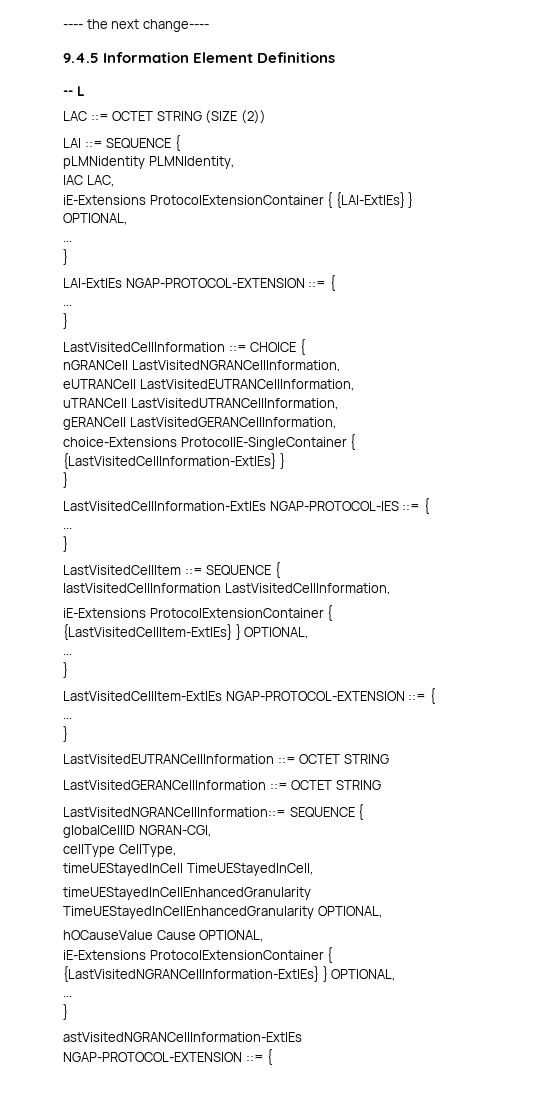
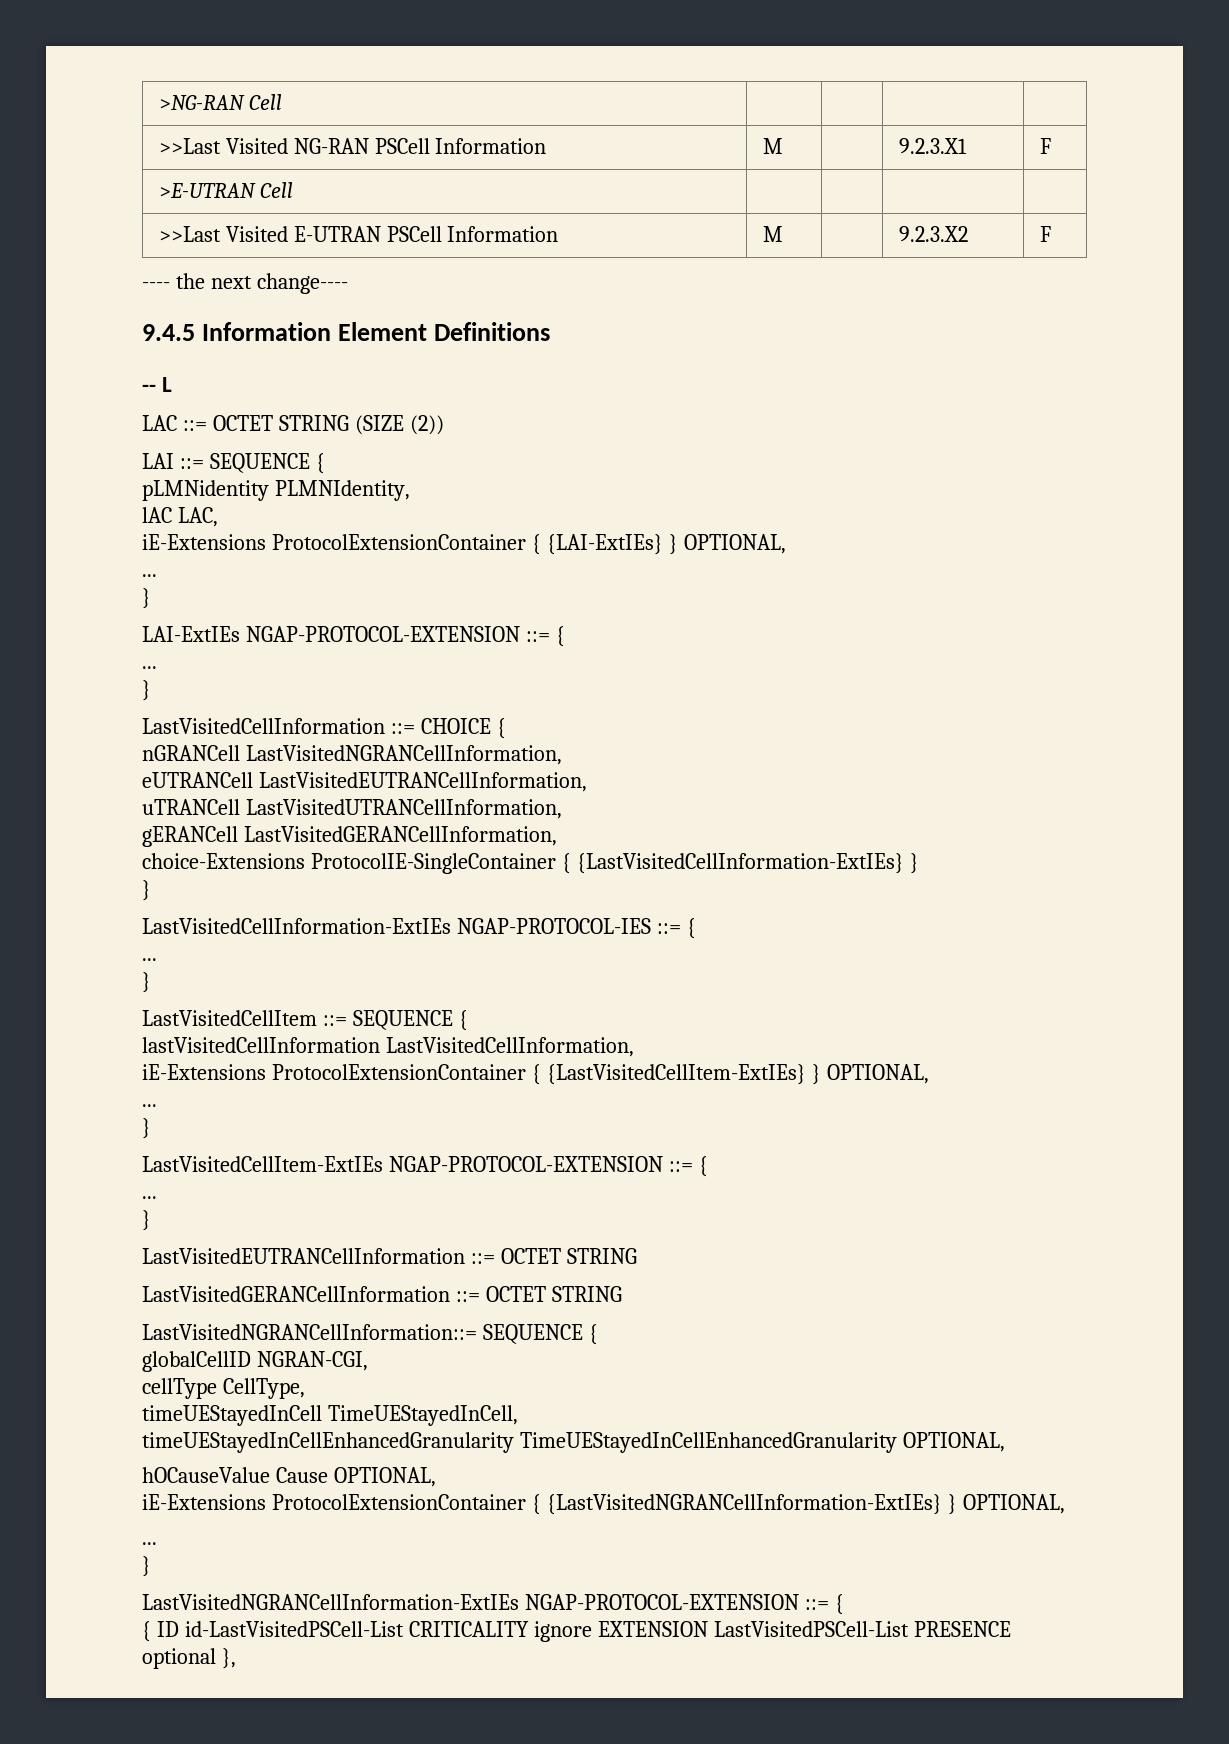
+ >NG-RAN Cell | | | |
+ >>Last Visited NG-RAN PSCell Information | M | | 9.2.3.X1 | F
+ >E-UTRAN Cell | | | |
+ >>Last Visited E-UTRAN PSCell Information | M | | 9.2.3.X2 | F
- astVisitedNGRANCellInformation-ExtIEs NGAP-PROTOCOL-EXTENSION ::= {
+ LastVisitedNGRANCellInformation-ExtIEs NGAP-PROTOCOL-EXTENSION ::= {
+ { ID id-LastVisitedPSCell-List CRITICALITY ignore EXTENSION LastVisitedPSCell-List PRESENCE optional },

